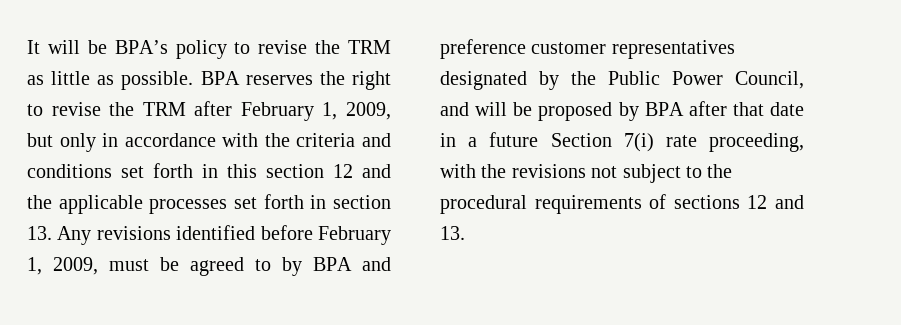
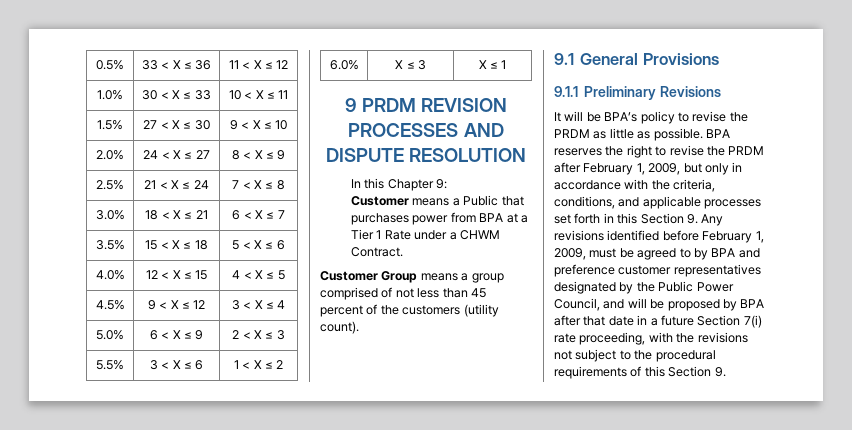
+ 0.5% | 33 < X ≤ 36 | 11 < X ≤ 12
+ 1.0% | 30 < X ≤ 33 | 10 < X ≤ 11
+ 1.5% | 27 < X ≤ 30 | 9 < X ≤ 10
+ 2.0% | 24 < X ≤ 27 | 8 < X ≤ 9
+ 2.5% | 21 < X ≤ 24 | 7 < X ≤ 8
+ 3.0% | 18 < X ≤ 21 | 6 < X ≤ 7
+ 3.5% | 15 < X ≤ 18 | 5 < X ≤ 6
+ 4.0% | 12 < X ≤ 15 | 4 < X ≤ 5
+ 4.5% | 9 < X ≤ 12 | 3 < X ≤ 4
+ 5.0% | 6 < X ≤ 9 | 2 < X ≤ 3
+ 5.5% | 3 < X ≤ 6 | 1 < X ≤ 2
+ 6.0% | X ≤ 3 | X ≤ 1
+ 9 PRDM REVISION PROCESSES AND DISPUTE RESOLUTION
+ In this Chapter 9:
+ Customer means a Public that purchases power from BPA at a Tier 1 Rate under a CHWM Contract.
+ Customer Group means a group comprised of not less than 45 percent of the customers (utility count).
+ 9.1 General Provisions
+ 9.1.1 Preliminary Revisions
- It will be BPA’s policy to revise the TRM as little as possible.
+ It will be BPA’s policy to revise the PRDM as little as possible.
- BPA reserves the right to revise the TRM after February 1, 2009, but only in accordance with the criteria and conditions set forth in this section 12 and the applicable processes set forth in section 13. Any revisions identified before February 1, 2009, must be agreed to by BPA and preference customer representatives designated by the Public Power Council, and will be proposed by BPA after that date in a future Section 7(i) rate proceeding, with the revisions not subject to the procedural requirements of sections 12 and 13.
+ BPA reserves the right to revise the PRDM after February 1, 2009, but only in accordance with the criteria, conditions, and applicable processes set forth in this Section 9. Any revisions identified before February 1, 2009, must be agreed to by BPA and preference customer representatives designated by the Public Power Council, and will be proposed by BPA after that date in a future Section 7(i) rate proceeding, with the revisions not subject to the procedural requirements of this Section 9.

